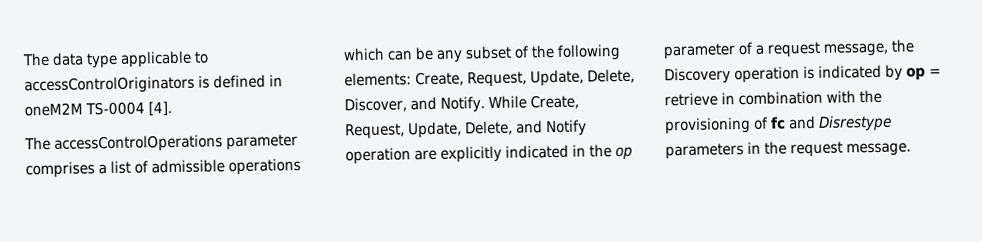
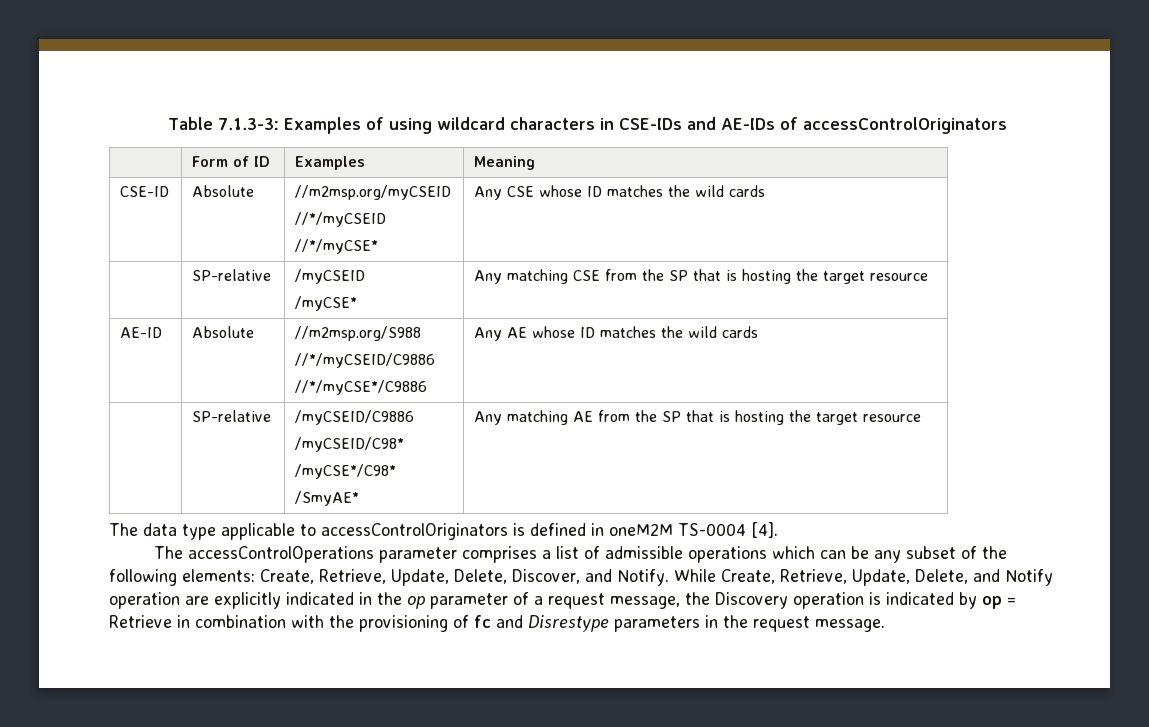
+ Table 7.1.3-3: Examples of using wildcard characters in CSE-IDs and AE-IDs of accessControlOriginators
+ | Form of ID | Examples | Meaning
+ CSE-ID | Absolute | //m2msp.org/myCSEID
+ //*/myCSEID
+ //*/myCSE* | Any CSE whose ID matches the wild cards
+ | SP-relative | /myCSEID
+ /myCSE* | Any matching CSE from the SP that is hosting the target resource
+ AE-ID | Absolute | //m2msp.org/S988
+ //*/myCSEID/C9886
+ //*/myCSE*/C9886 | Any AE whose ID matches the wild cards
+ | SP-relative | /myCSEID/C9886
+ /myCSEID/C98*
+ /myCSE*/C98*
+ /SmyAE* | Any matching AE from the SP that is hosting the target resource
- The accessControlOperations parameter comprises a list of admissible operations which can be any subset of the following elements: Create, Request, Update, Delete, Discover, and Notify.
+ The accessControlOperations parameter comprises a list of admissible operations which can be any subset of the following elements: Create, Retrieve, Update, Delete, Discover, and Notify.
- While Create, Request, Update, Delete, and Notify operation are explicitly indicated in the op parameter of a request message, the Discovery operation is indicated by op = retrieve in combination with the provisioning of fc and Disrestype parameters in the request message.
+ While Create, Retrieve, Update, Delete, and Notify operation are explicitly indicated in the op parameter of a request message, the Discovery operation is indicated by op = Retrieve in combination with the provisioning of fc and Disrestype parameters in the request message.

